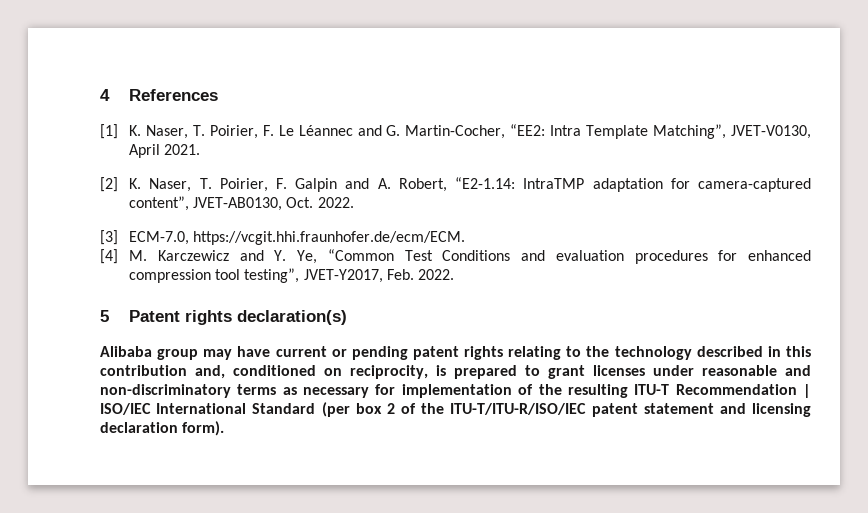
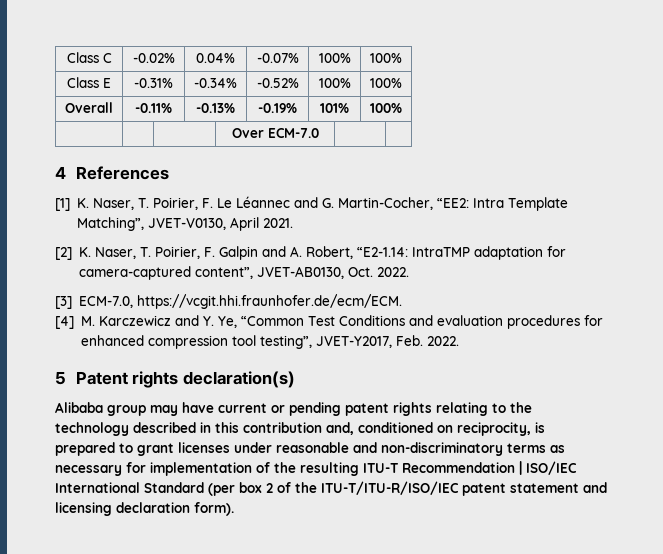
+ Class C | -0.02% | 0.04% | -0.07% | 100% | 100%
+ Class E | -0.31% | -0.34% | -0.52% | 100% | 100%
+ Overall | -0.11% | -0.13% | -0.19% | 101% | 100%
+ | | | Over ECM-7.0 | |

